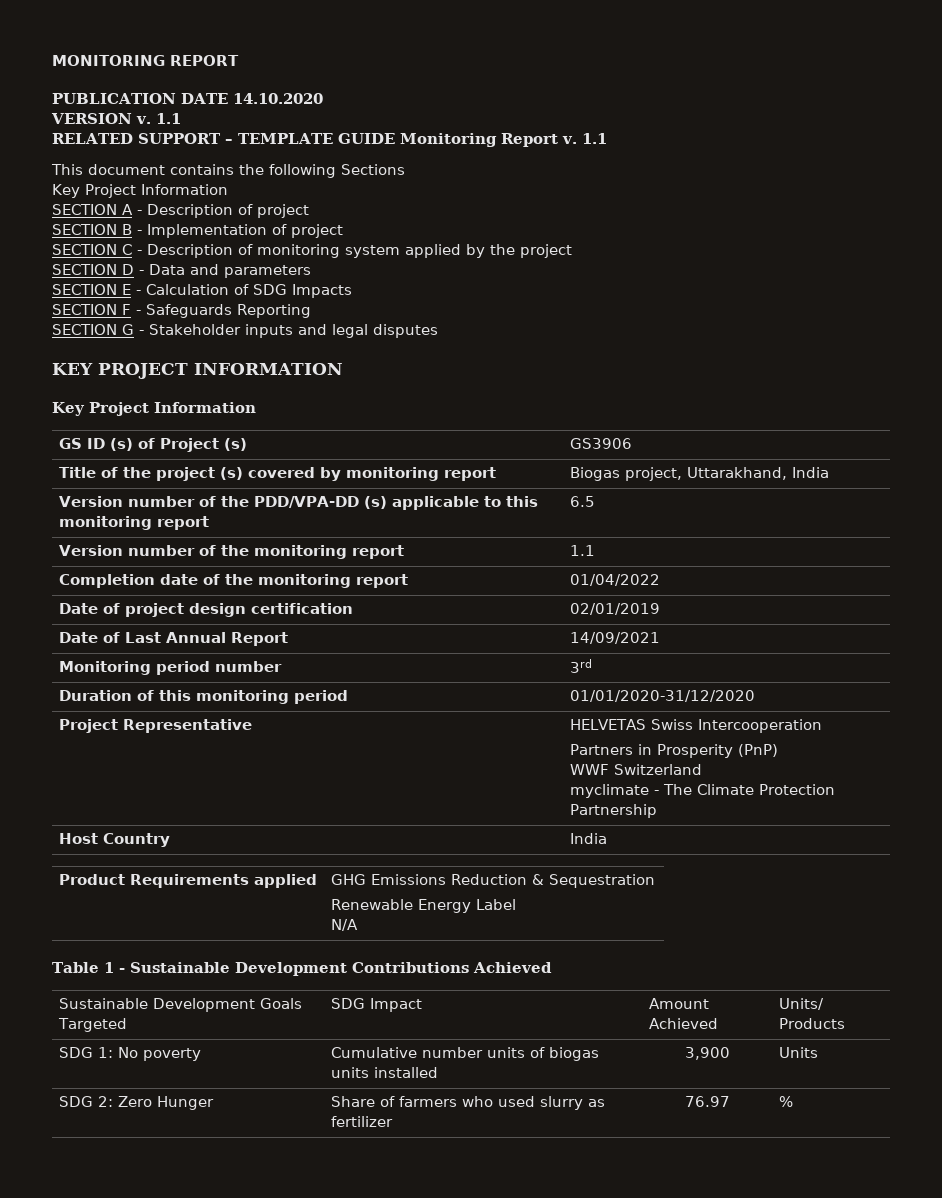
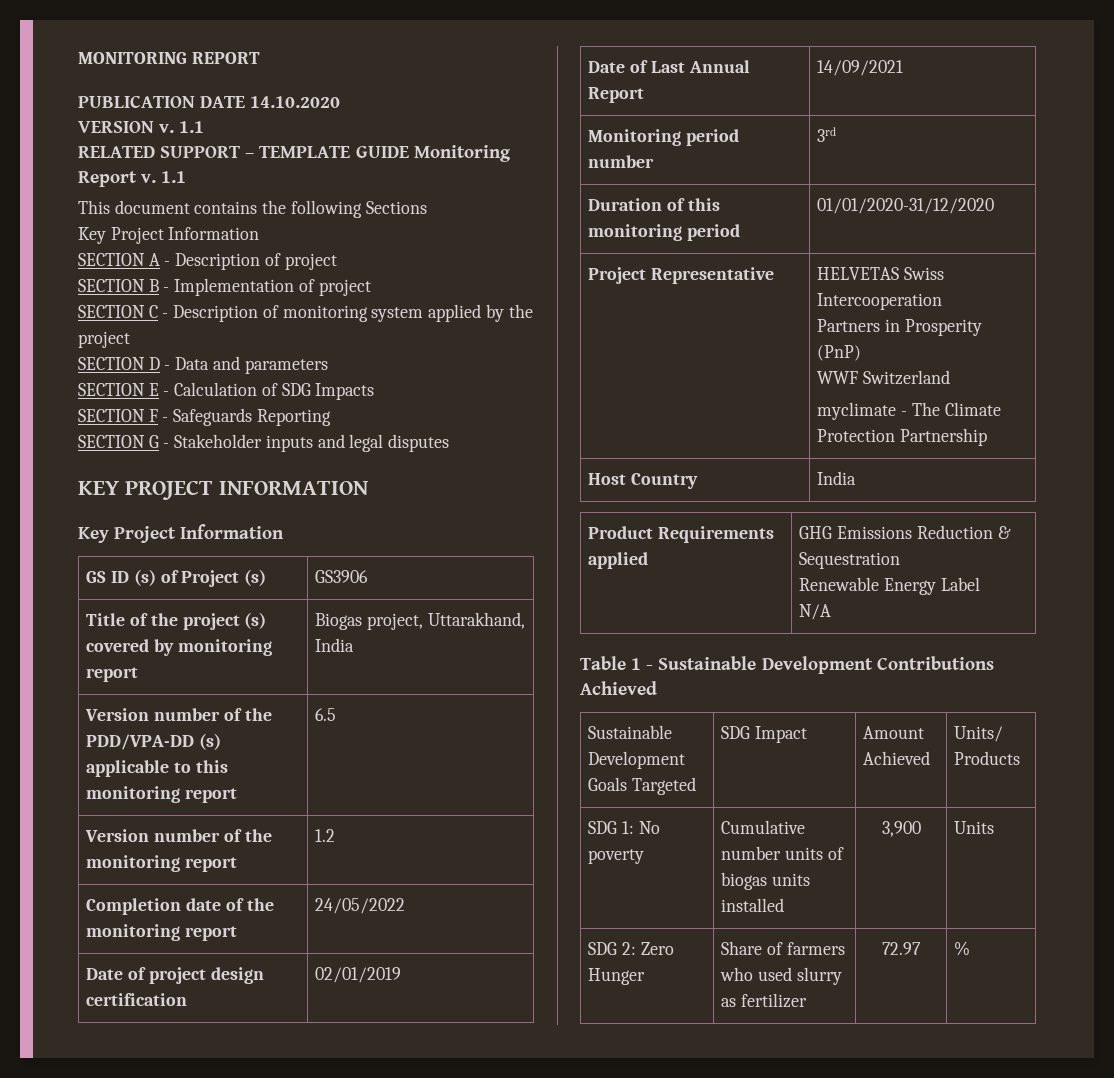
- Version number of the monitoring report | 1.1
+ Version number of the monitoring report | 1.2
- Completion date of the monitoring report | 01/04/2022
+ Completion date of the monitoring report | 24/05/2022
- SDG 2: Zero Hunger | Share of farmers who used slurry as fertilizer | 76.97 | %
+ SDG 2: Zero Hunger | Share of farmers who used slurry as fertilizer | 72.97 | %

